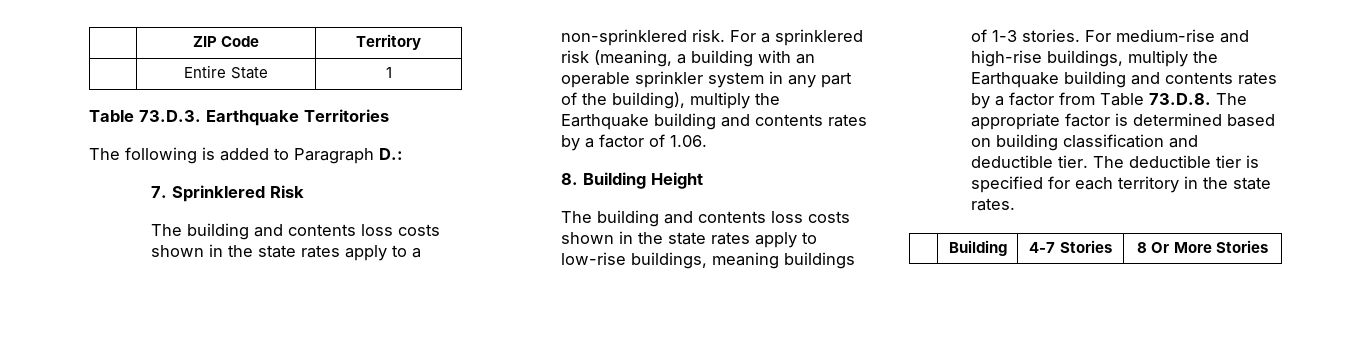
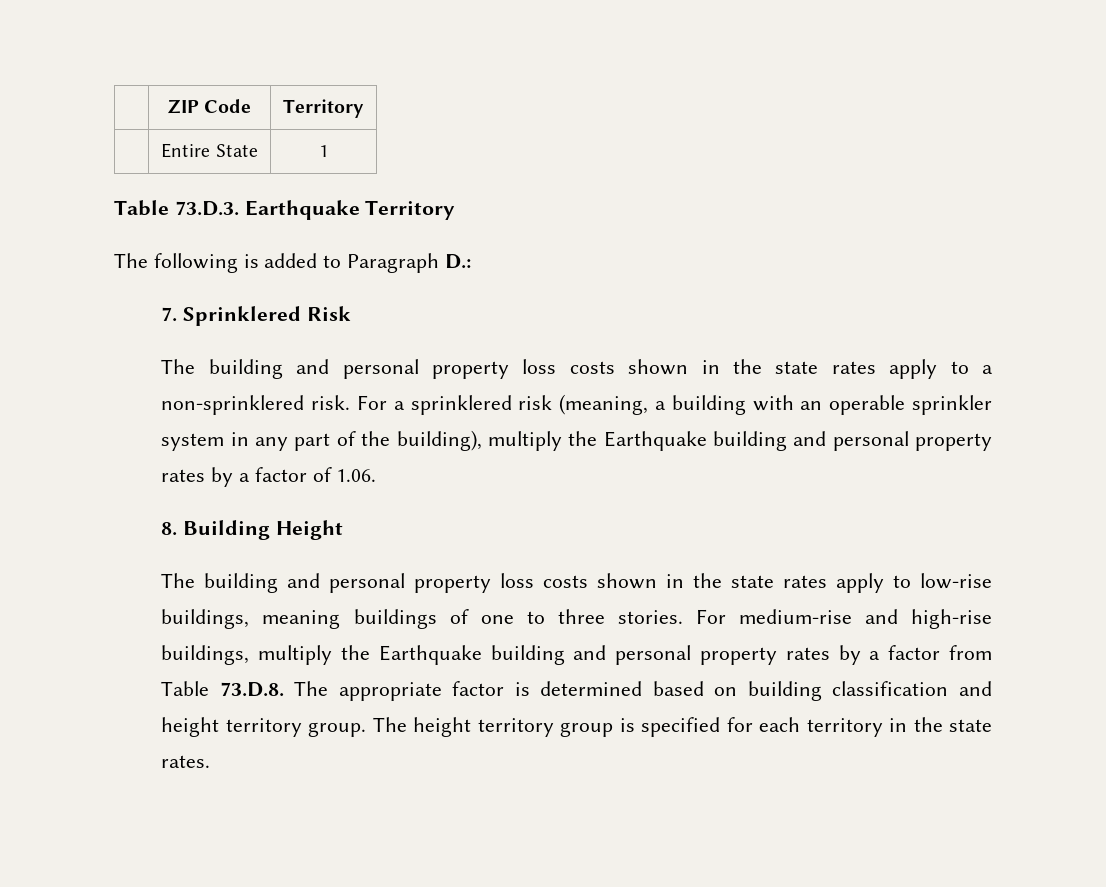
- Table 73.D.3. Earthquake Territories
+ Table 73.D.3. Earthquake Territory
- The building and contents loss costs shown in the state rates apply to a non-sprinklered risk.
+ The building and personal property loss costs shown in the state rates apply to a non-sprinklered risk.
- For a sprinklered risk (meaning, a building with an operable sprinkler system in any part of the building), multiply the Earthquake building and contents rates by a factor of 1.06.
+ For a sprinklered risk (meaning, a building with an operable sprinkler system in any part of the building), multiply the Earthquake building and personal property rates by a factor of 1.06.
- The building and contents loss costs shown in the state rates apply to low-rise buildings, meaning buildings of 1-3 stories.
+ The building and personal property loss costs shown in the state rates apply to low-rise buildings, meaning buildings of one to three stories.
- For medium-rise and high-rise buildings, multiply the Earthquake building and contents rates by a factor from Table 73.D.8. The appropriate factor is determined based on building classification and deductible tier. The deductible tier is specified for each territory in the state rates.
+ For medium-rise and high-rise buildings, multiply the Earthquake building and personal property rates by a factor from Table 73.D.8. The appropriate factor is determined based on building classification and height territory group. The height territory group is specified for each territory in the state rates.
- | Building | 4-7 Stories | 8 Or More Stories

